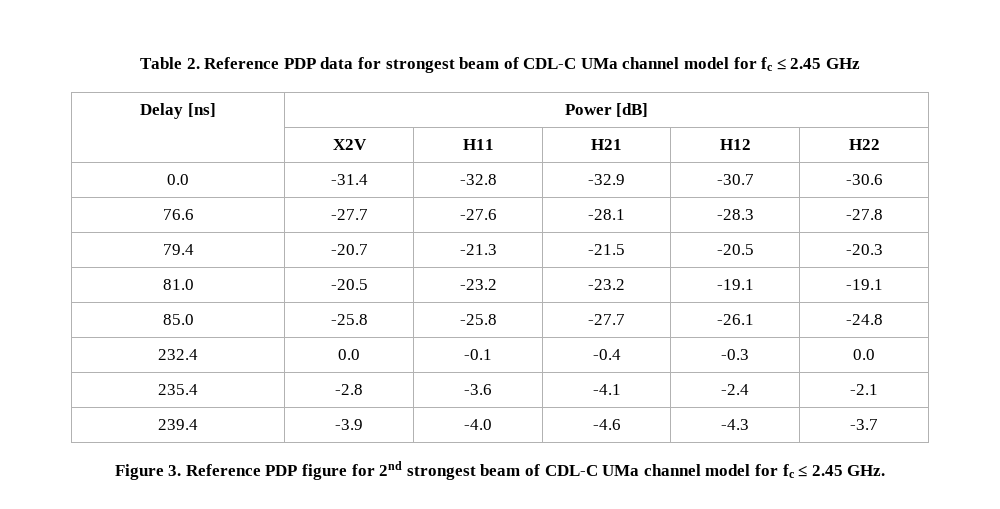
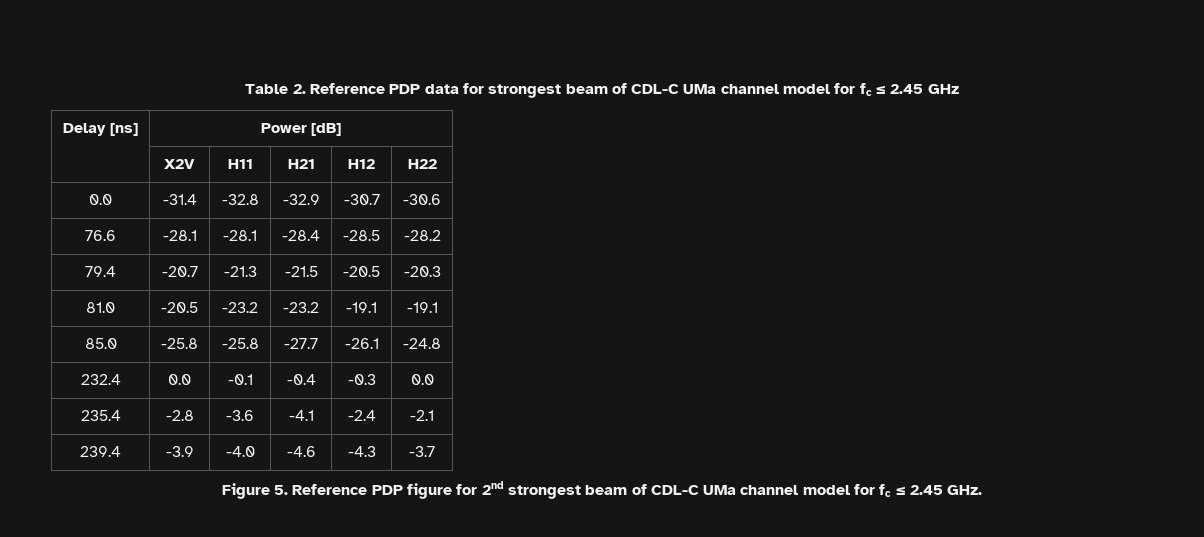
- 76.6 | -27.7 | -27.6 | -28.1 | -28.3 | -27.8
+ 76.6 | -28.1 | -28.1 | -28.4 | -28.5 | -28.2
- Figure 3. Reference PDP figure for 2nd strongest beam of CDL-C UMa channel model for fc ≤ 2.45 GHz.
+ Figure 5. Reference PDP figure for 2nd strongest beam of CDL-C UMa channel model for fc ≤ 2.45 GHz.

